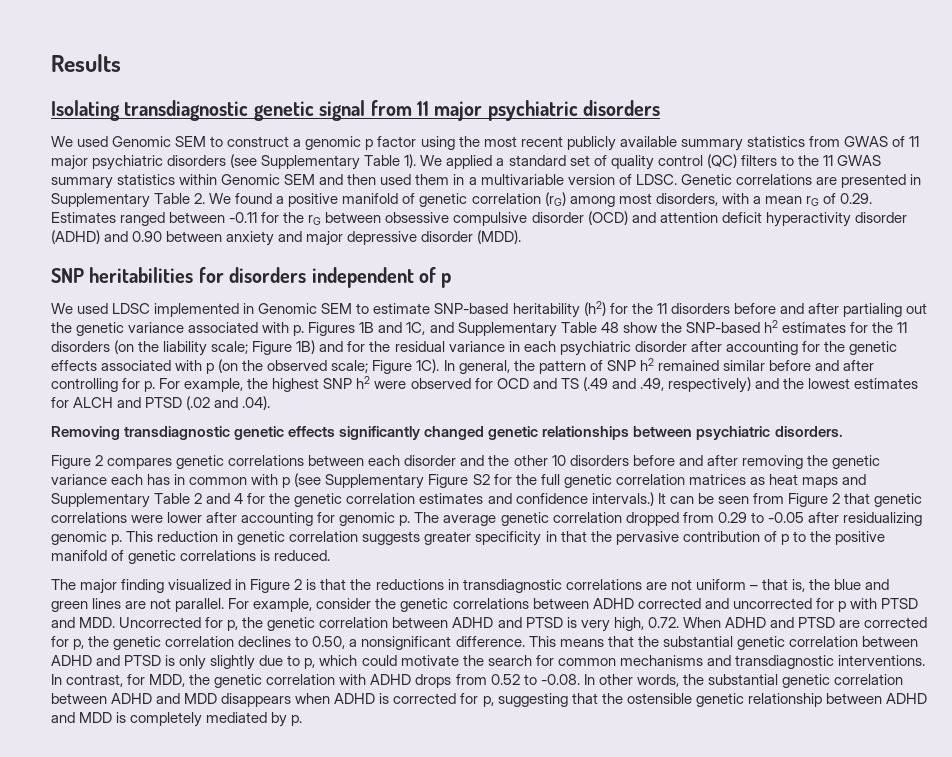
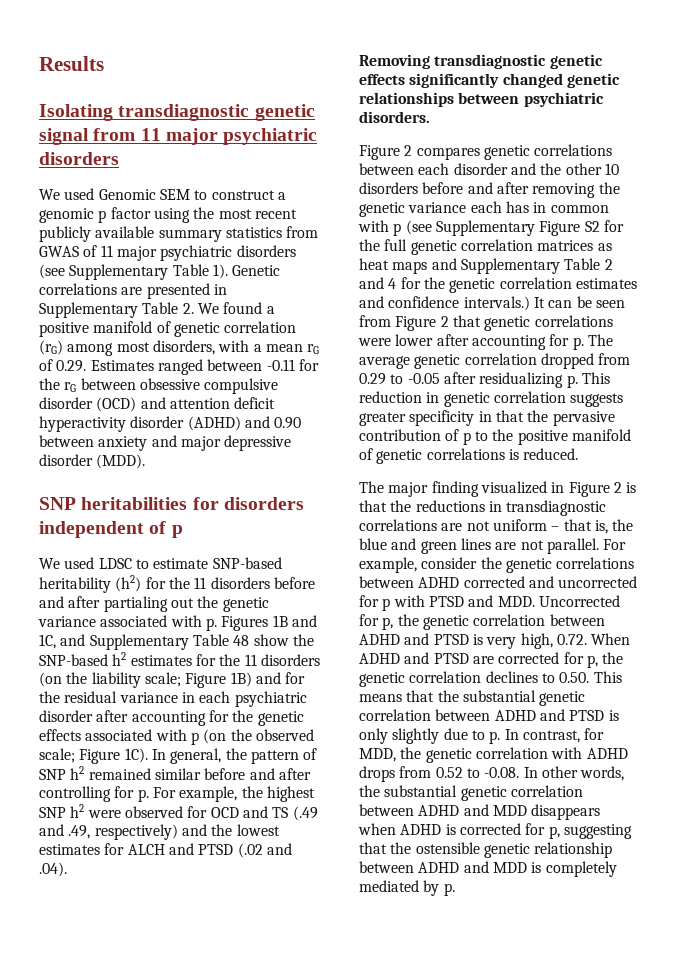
- We applied a standard set of quality control (QC) filters to the 11 GWAS summary statistics within Genomic SEM and then used them in a multivariable version of LDSC.
- We used LDSC implemented in Genomic SEM to estimate SNP-based heritability (h2) for the 11 disorders before and after partialing out the genetic variance associated with p. Figures 1B and 1C, and Supplementary Table 48 show the SNP-based h2 estimates for the 11 disorders (on the liability scale;
+ We used LDSC to estimate SNP-based heritability (h2) for the 11 disorders before and after partialing out the genetic variance associated with p. Figures 1B and 1C, and Supplementary Table 48 show the SNP-based h2 estimates for the 11 disorders (on the liability scale;
- It can be seen from Figure 2 that genetic correlations were lower after accounting for genomic p. The average genetic correlation dropped from 0.29 to -0.05 after residualizing genomic p. This reduction in genetic correlation suggests greater specificity in that the pervasive contribution of p to the positive manifold of genetic correlations is reduced.
+ It can be seen from Figure 2 that genetic correlations were lower after accounting for p. The average genetic correlation dropped from 0.29 to -0.05 after residualizing p. This reduction in genetic correlation suggests greater specificity in that the pervasive contribution of p to the positive manifold of genetic correlations is reduced.
- For example, consider the genetic correlations between ADHD corrected and uncorrected for p with PTSD and MDD. Uncorrected for p, the genetic correlation between ADHD and PTSD is very high, 0.72. When ADHD and PTSD are corrected for p, the genetic correlation declines to 0.50, a nonsignificant difference. This means that the substantial genetic correlation between ADHD and PTSD is only slightly due to p, which could motivate the search for common mechanisms and transdiagnostic interventions. In contrast, for MDD, the genetic correlation with ADHD drops from 0.52 to -0.08. In other words, the substantial genetic correlation between ADHD and MDD disappears when ADHD is corrected for p, suggesting that the ostensible genetic relationship between ADHD and MDD is completely mediated by p.
+ For example, consider the genetic correlations between ADHD corrected and uncorrected for p with PTSD and MDD. Uncorrected for p, the genetic correlation between ADHD and PTSD is very high, 0.72. When ADHD and PTSD are corrected for p, the genetic correlation declines to 0.50. This means that the substantial genetic correlation between ADHD and PTSD is only slightly due to p. In contrast, for MDD, the genetic correlation with ADHD drops from 0.52 to -0.08. In other words, the substantial genetic correlation between ADHD and MDD disappears when ADHD is corrected for p, suggesting that the ostensible genetic relationship between ADHD and MDD is completely mediated by p.

